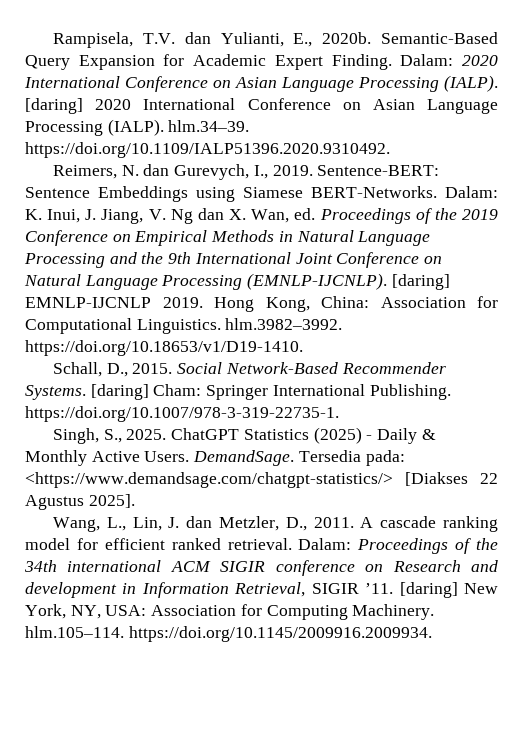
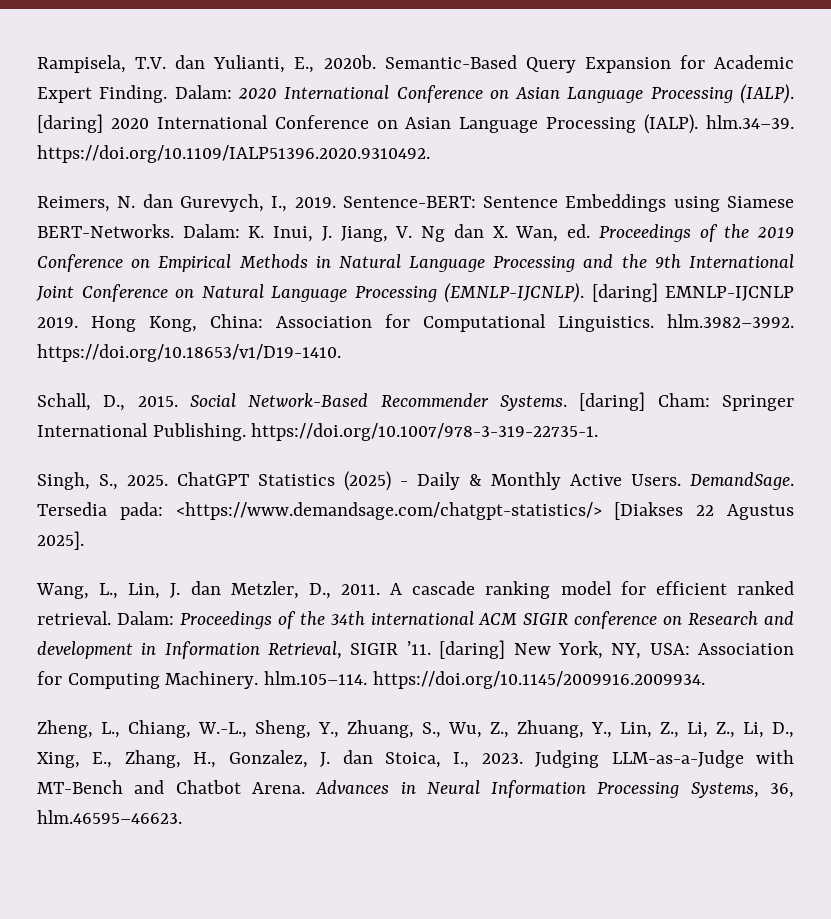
+ Zheng, L., Chiang, W.-L., Sheng, Y., Zhuang, S., Wu, Z., Zhuang, Y., Lin, Z., Li, Z., Li, D., Xing, E., Zhang, H., Gonzalez, J. dan Stoica, I., 2023. Judging LLM-as-a-Judge with MT-Bench and Chatbot Arena. Advances in Neural Information Processing Systems, 36, hlm.46595–46623.

